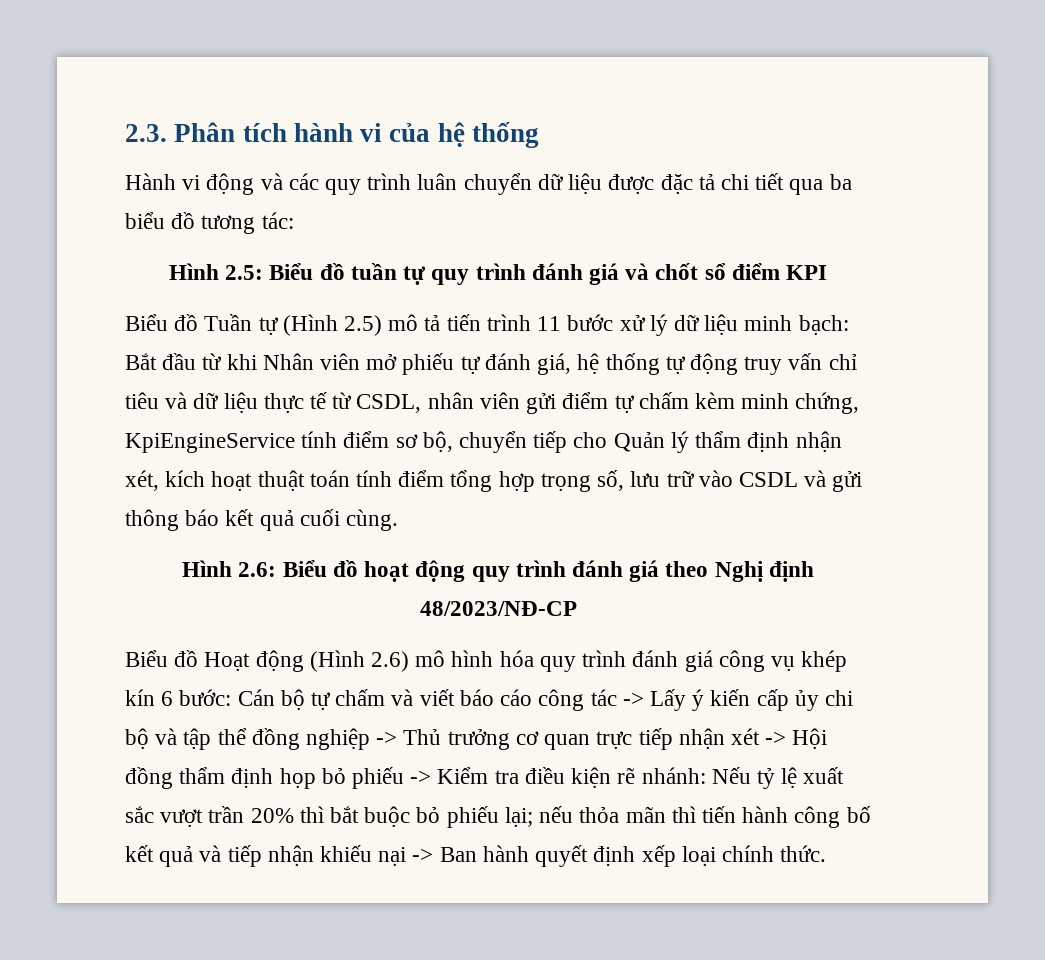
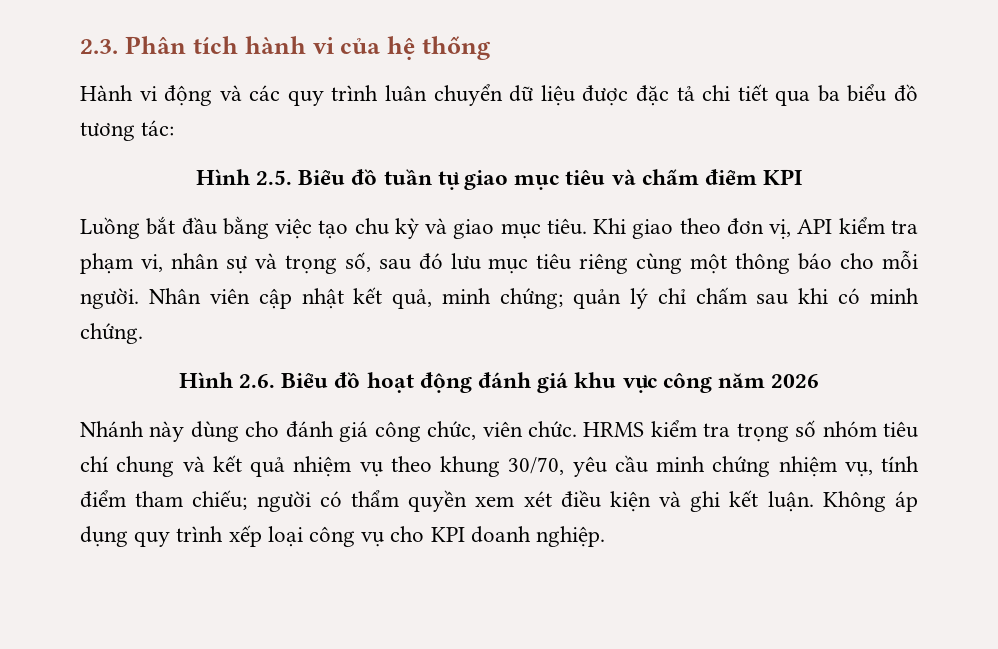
- Hình 2.5: Biểu đồ tuần tự quy trình đánh giá và chốt sổ điểm KPI
- Biểu đồ Tuần tự (Hình 2.5) mô tả tiến trình 11 bước xử lý dữ liệu minh bạch: Bắt đầu từ khi Nhân viên mở phiếu tự đánh giá, hệ thống tự động truy vấn chỉ tiêu và dữ liệu thực tế từ CSDL, nhân viên gửi điểm tự chấm kèm minh chứng, KpiEngineService tính điểm sơ bộ, chuyển tiếp cho Quản lý thẩm định nhận xét, kích hoạt thuật toán tính điểm tổng hợp trọng số, lưu trữ vào CSDL và gửi thông báo kết quả cuối cùng.
- Hình 2.6: Biểu đồ hoạt động quy trình đánh giá theo Nghị định 48/2023/NĐ-CP
- Biểu đồ Hoạt động (Hình 2.6) mô hình hóa quy trình đánh giá công vụ khép kín 6 bước: Cán bộ tự chấm và viết báo cáo công tác -> Lấy ý kiến cấp ủy chi bộ và tập thể đồng nghiệp -> Thủ trưởng cơ quan trực tiếp nhận xét -> Hội đồng thẩm định họp bỏ phiếu -> Kiểm tra điều kiện rẽ nhánh: Nếu tỷ lệ xuất sắc vượt trần 20% thì bắt buộc bỏ phiếu lại; nếu thỏa mãn thì tiến hành công bố kết quả và tiếp nhận khiếu nại -> Ban hành quyết định xếp loại chính thức.
+ Hình 2.5. Biểu đồ tuần tự giao mục tiêu và chấm điểm KPI
+ Luồng bắt đầu bằng việc tạo chu kỳ và giao mục tiêu. Khi giao theo đơn vị, API kiểm tra phạm vi, nhân sự và trọng số, sau đó lưu mục tiêu riêng cùng một thông báo cho mỗi người. Nhân viên cập nhật kết quả, minh chứng; quản lý chỉ chấm sau khi có minh chứng.
+ Hình 2.6. Biểu đồ hoạt động đánh giá khu vực công năm 2026
+ Nhánh này dùng cho đánh giá công chức, viên chức. HRMS kiểm tra trọng số nhóm tiêu chí chung và kết quả nhiệm vụ theo khung 30/70, yêu cầu minh chứng nhiệm vụ, tính điểm tham chiếu; người có thẩm quyền xem xét điều kiện và ghi kết luận. Không áp dụng quy trình xếp loại công vụ cho KPI doanh nghiệp.

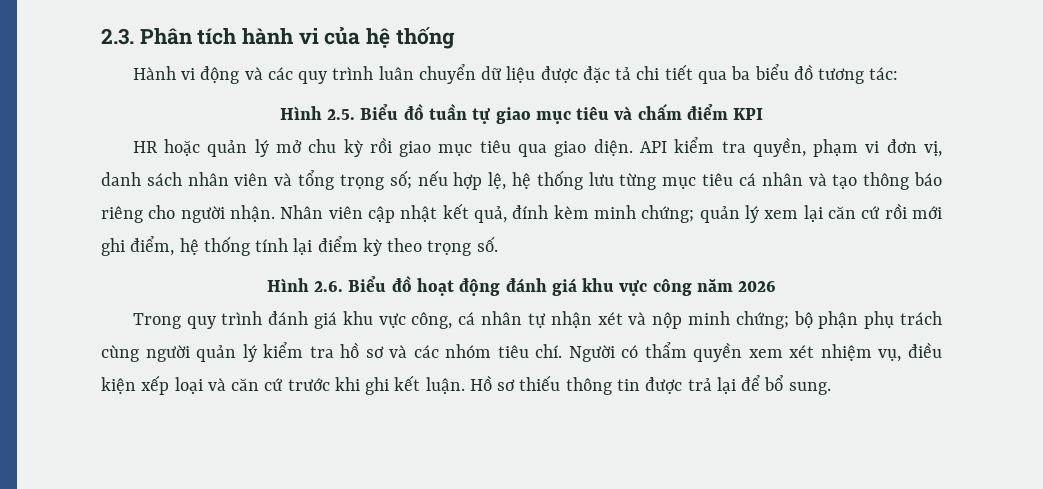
- Luồng bắt đầu bằng việc tạo chu kỳ và giao mục tiêu. Khi giao theo đơn vị, API kiểm tra phạm vi, nhân sự và trọng số, sau đó lưu mục tiêu riêng cùng một thông báo cho mỗi người.
+ HR hoặc quản lý mở chu kỳ rồi giao mục tiêu qua giao diện. API kiểm tra quyền, phạm vi đơn vị, danh sách nhân viên và tổng trọng số; nếu hợp lệ, hệ thống lưu từng mục tiêu cá nhân và tạo thông báo riêng cho người nhận.
- Nhân viên cập nhật kết quả, minh chứng; quản lý chỉ chấm sau khi có minh chứng.
+ Nhân viên cập nhật kết quả, đính kèm minh chứng; quản lý xem lại căn cứ rồi mới ghi điểm, hệ thống tính lại điểm kỳ theo trọng số.
- Nhánh này dùng cho đánh giá công chức, viên chức. HRMS kiểm tra trọng số nhóm tiêu chí chung và kết quả nhiệm vụ theo khung 30/70, yêu cầu minh chứng nhiệm vụ, tính điểm tham chiếu; người có thẩm quyền xem xét điều kiện và ghi kết luận. Không áp dụng quy trình xếp loại công vụ cho KPI doanh nghiệp.
+ Trong quy trình đánh giá khu vực công, cá nhân tự nhận xét và nộp minh chứng; bộ phận phụ trách cùng người quản lý kiểm tra hồ sơ và các nhóm tiêu chí. Người có thẩm quyền xem xét nhiệm vụ, điều kiện xếp loại và căn cứ trước khi ghi kết luận. Hồ sơ thiếu thông tin được trả lại để bổ sung.

